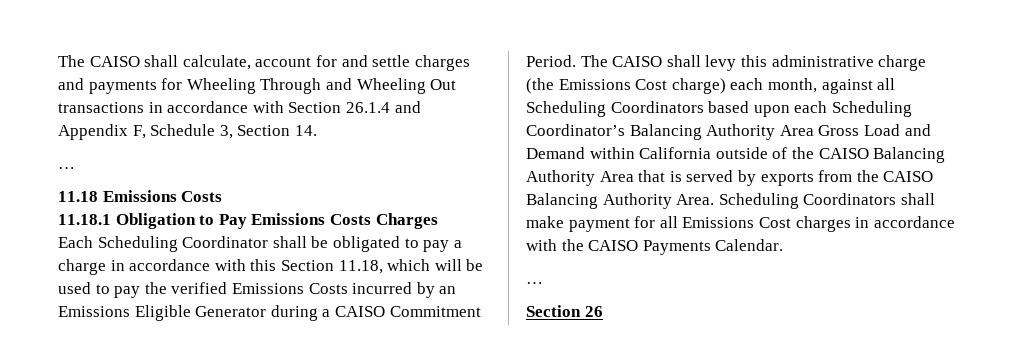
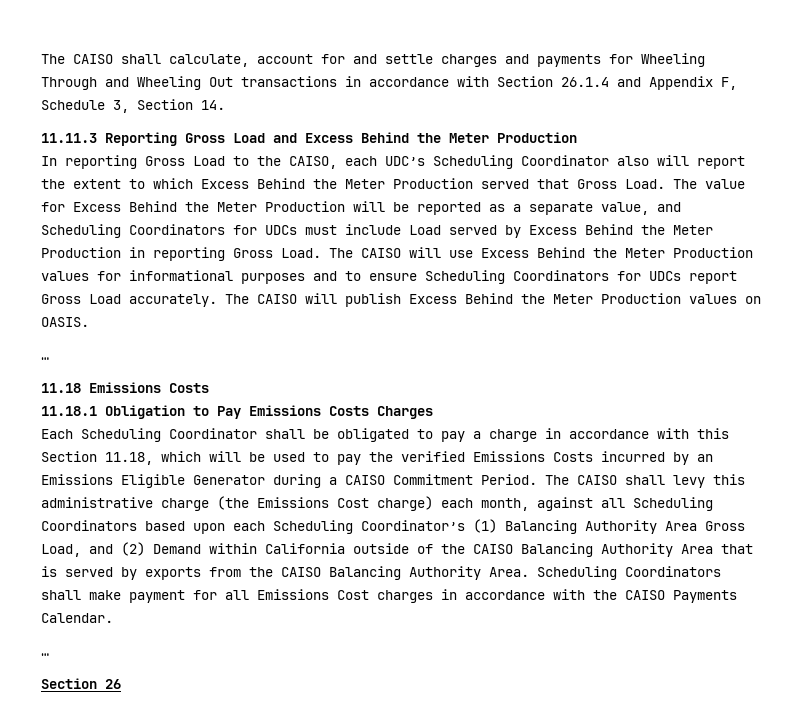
+ 11.11.3 Reporting Gross Load and Excess Behind the Meter Production
+ In reporting Gross Load to the CAISO, each UDC’s Scheduling Coordinator also will report the extent to which Excess Behind the Meter Production served that Gross Load. The value for Excess Behind the Meter Production will be reported as a separate value, and Scheduling Coordinators for UDCs must include Load served by Excess Behind the Meter Production in reporting Gross Load. The CAISO will use Excess Behind the Meter Production values for informational purposes and to ensure Scheduling Coordinators for UDCs report Gross Load accurately. The CAISO will publish Excess Behind the Meter Production values on OASIS.
- The CAISO shall levy this administrative charge (the Emissions Cost charge) each month, against all Scheduling Coordinators based upon each Scheduling Coordinator’s Balancing Authority Area Gross Load and Demand within California outside of the CAISO Balancing Authority Area that is served by exports from the CAISO Balancing Authority Area.
+ The CAISO shall levy this administrative charge (the Emissions Cost charge) each month, against all Scheduling Coordinators based upon each Scheduling Coordinator’s (1) Balancing Authority Area Gross Load, and (2) Demand within California outside of the CAISO Balancing Authority Area that is served by exports from the CAISO Balancing Authority Area.

